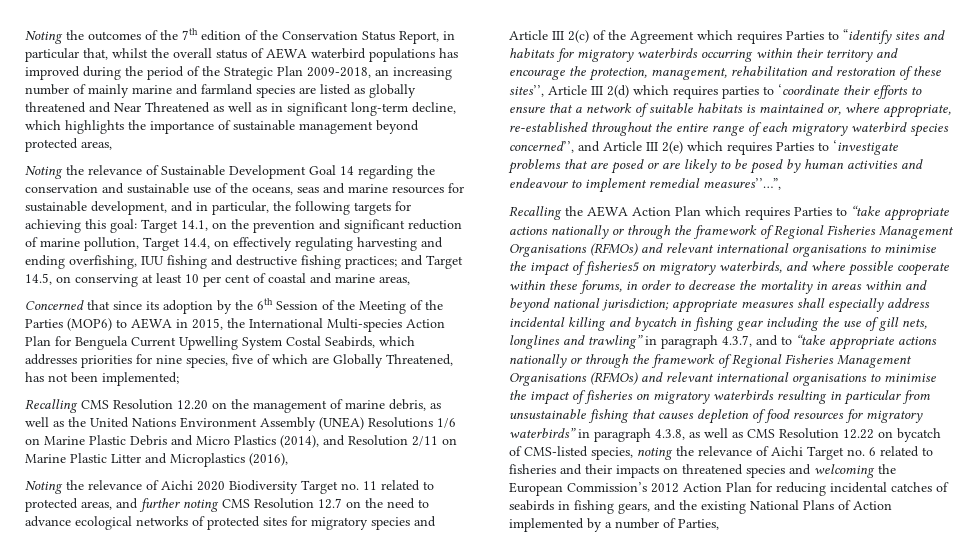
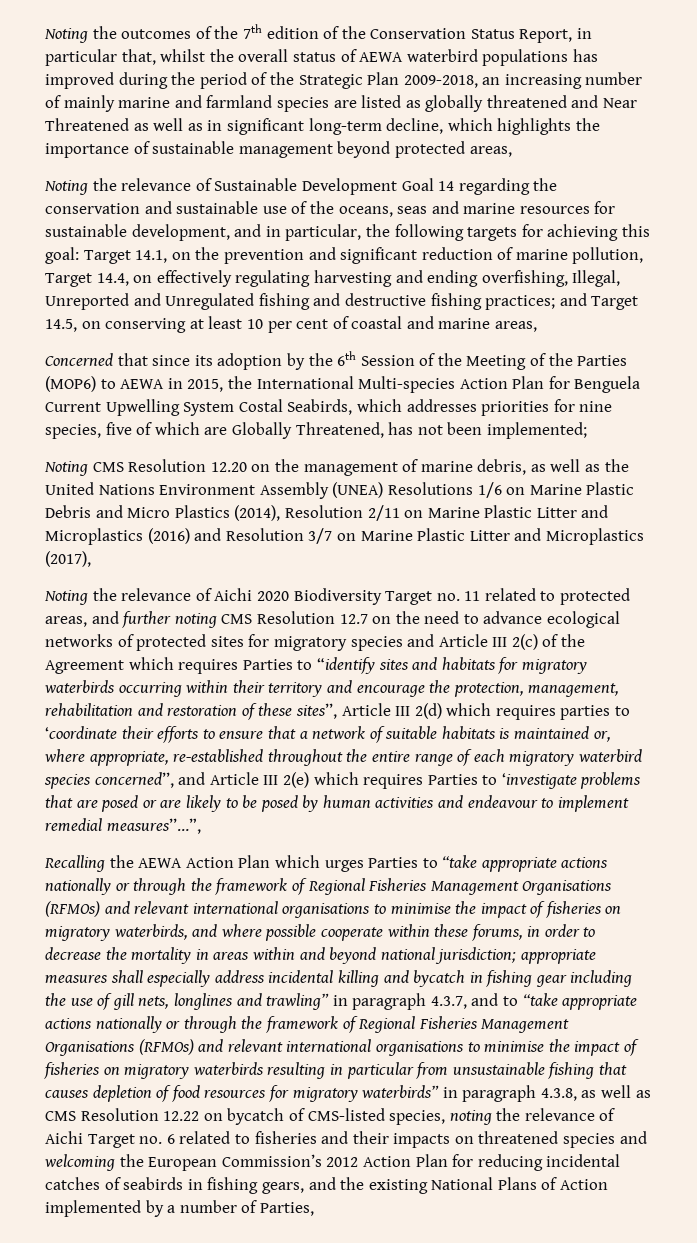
- Target 14.1, on the prevention and significant reduction of marine pollution, Target 14.4, on effectively regulating harvesting and ending overfishing, IUU fishing and destructive fishing practices;
+ Target 14.1, on the prevention and significant reduction of marine pollution, Target 14.4, on effectively regulating harvesting and ending overfishing, Illegal, Unreported and Unregulated fishing and destructive fishing practices;
- Recalling CMS Resolution 12.20 on the management of marine debris, as well as the United Nations Environment Assembly (UNEA) Resolutions 1/6 on Marine Plastic Debris and Micro Plastics (2014), and Resolution 2/11 on Marine Plastic Litter and Microplastics (2016),
+ Noting CMS Resolution 12.20 on the management of marine debris, as well as the United Nations Environment Assembly (UNEA) Resolutions 1/6 on Marine Plastic Debris and Micro Plastics (2014), Resolution 2/11 on Marine Plastic Litter and Microplastics (2016) and Resolution 3/7 on Marine Plastic Litter and Microplastics (2017),
- Recalling the AEWA Action Plan which requires Parties to “take appropriate actions nationally or through the framework of Regional Fisheries Management Organisations (RFMOs) and relevant international organisations to minimise the impact of fisheries5 on migratory waterbirds, and where possible cooperate within these forums, in order to decrease the mortality in areas within and beyond national jurisdiction;
+ Recalling the AEWA Action Plan which urges Parties to “take appropriate actions nationally or through the framework of Regional Fisheries Management Organisations (RFMOs) and relevant international organisations to minimise the impact of fisheries on migratory waterbirds, and where possible cooperate within these forums, in order to decrease the mortality in areas within and beyond national jurisdiction;

